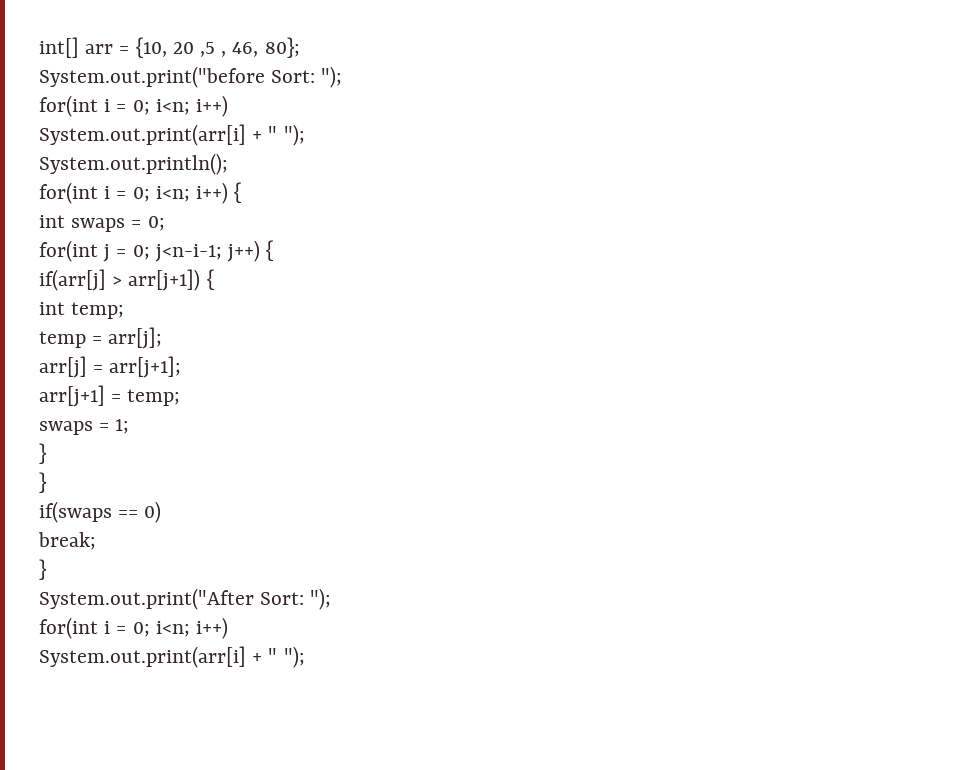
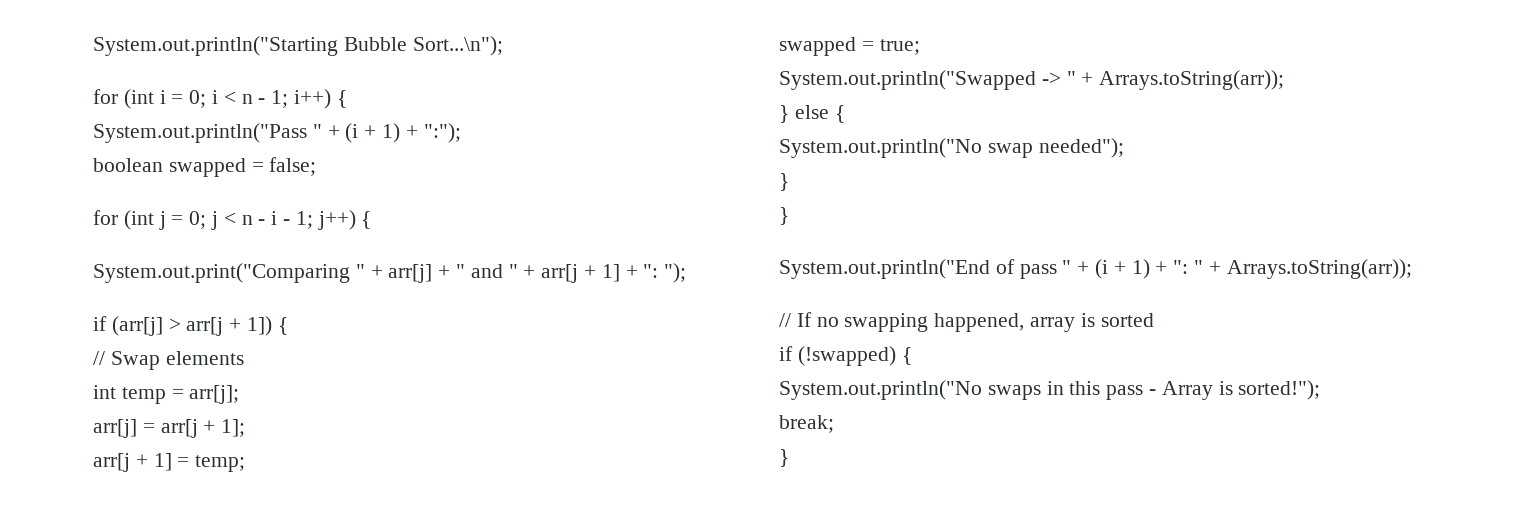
- int[] arr = {10, 20 ,5 , 46, 80};
- System.out.print("before Sort: ");
- for(int i = 0; i<n; i++)
- System.out.print(arr[i] + " ");
- System.out.println();
- for(int i = 0; i<n; i++) {
- int swaps = 0;
- for(int j = 0; j<n-i-1; j++) {
- if(arr[j] > arr[j+1]) {
- int temp;
- temp = arr[j];
+ System.out.println("Starting Bubble Sort...\n");
+ for (int i = 0; i < n - 1; i++) {
+ System.out.println("Pass " + (i + 1) + ":");
+ boolean swapped = false;
+ for (int j = 0; j < n - i - 1; j++) {
+ System.out.print("Comparing " + arr[j] + " and " + arr[j + 1] + ": ");
+ if (arr[j] > arr[j + 1]) {
+ // Swap elements
+ int temp = arr[j];
- arr[j] = arr[j+1];
- arr[j+1] = temp;
- swaps = 1;
+ arr[j] = arr[j + 1];
+ arr[j + 1] = temp;
+ swapped = true;
+ System.out.println("Swapped -> " + Arrays.toString(arr));
+ } else {
+ System.out.println("No swap needed");
  }
  }
- if(swaps == 0)
+ System.out.println("End of pass " + (i + 1) + ": " + Arrays.toString(arr));
+ // If no swapping happened, array is sorted
+ if (!swapped) {
+ System.out.println("No swaps in this pass - Array is sorted!");
  break;
  }
- System.out.print("After Sort: ");
- for(int i = 0; i<n; i++)
- System.out.print(arr[i] + " ");

